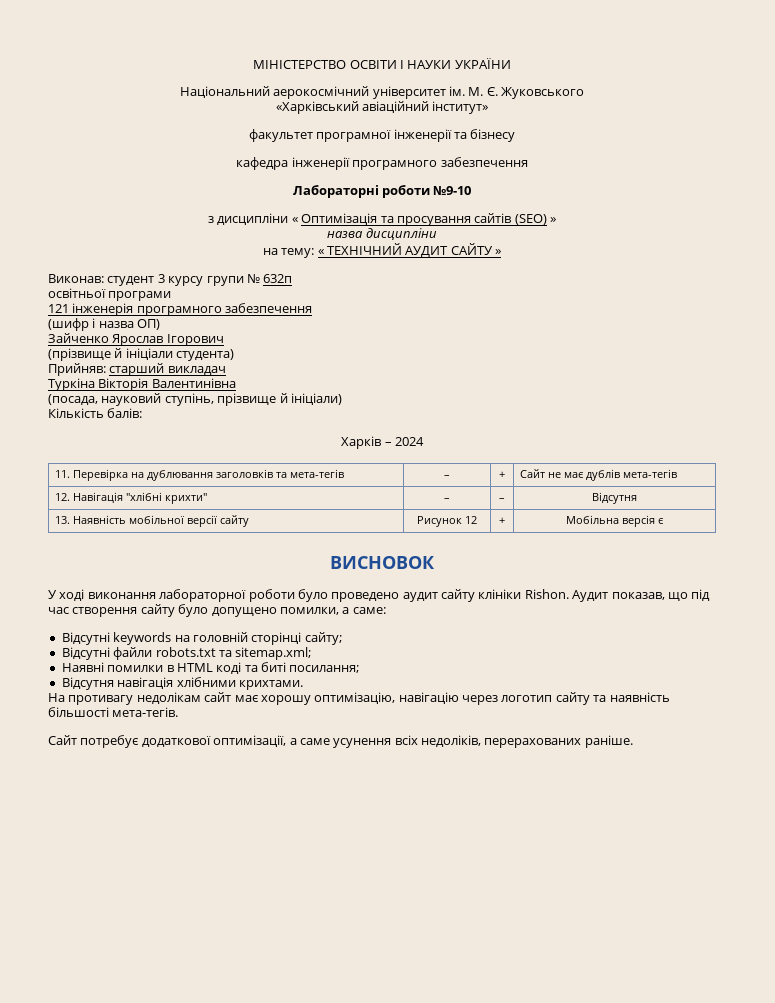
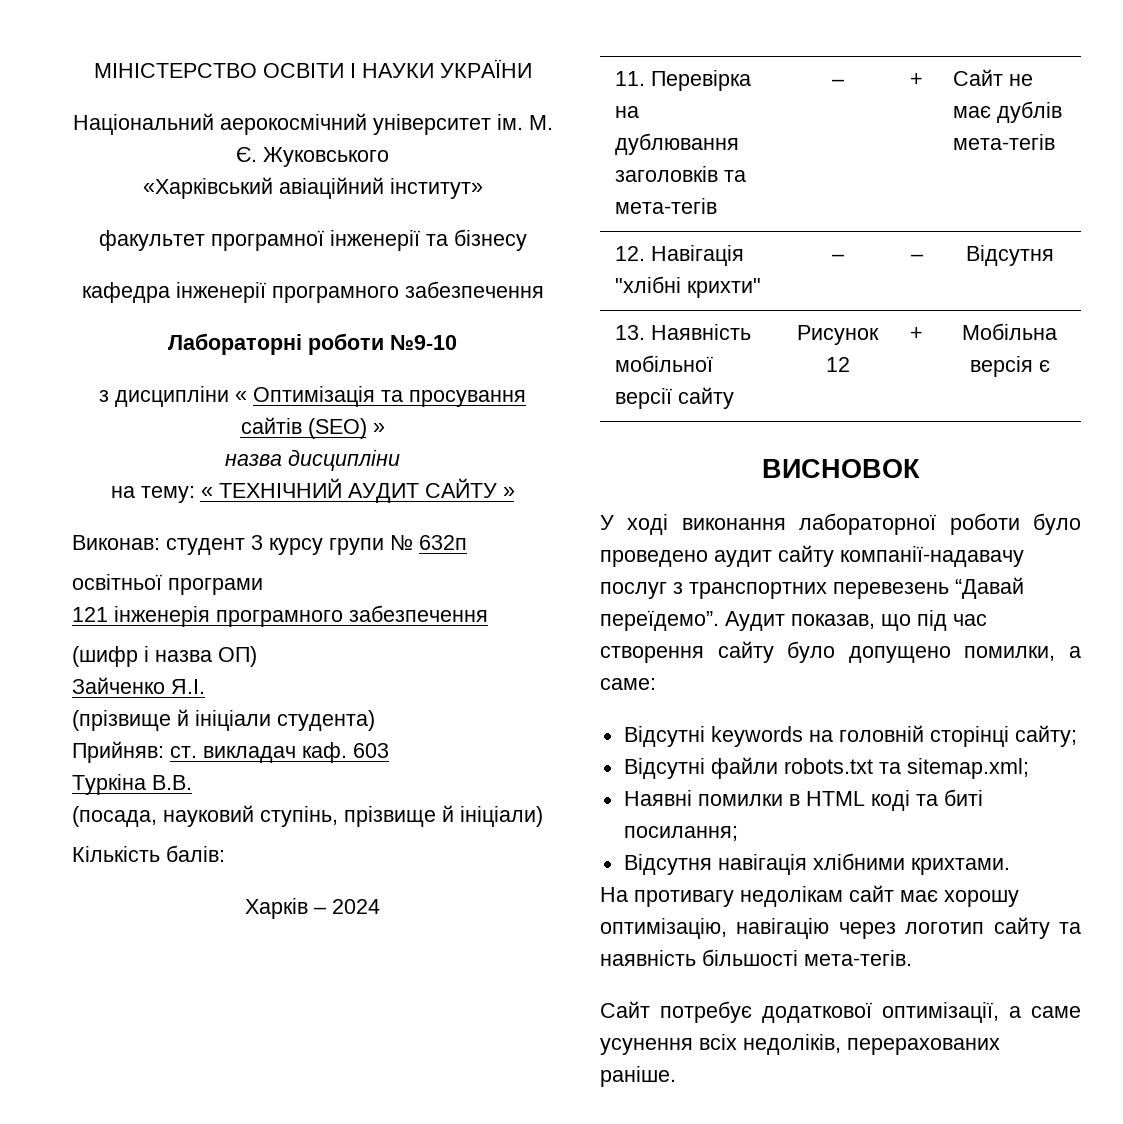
- Зайченко Ярослав Ігорович
+ Зайченко Я.І.
- Прийняв: старший викладач
+ Прийняв: ст. викладач каф. 603
- Туркіна Вікторія Валентинівна
+ Туркіна В.В.
- У ході виконання лабораторної роботи було проведено аудит сайту клініки Rishon.
+ У ході виконання лабораторної роботи було проведено аудит сайту компанії-надавачу послуг з транспортних перевезень “Давай переїдемо”.

